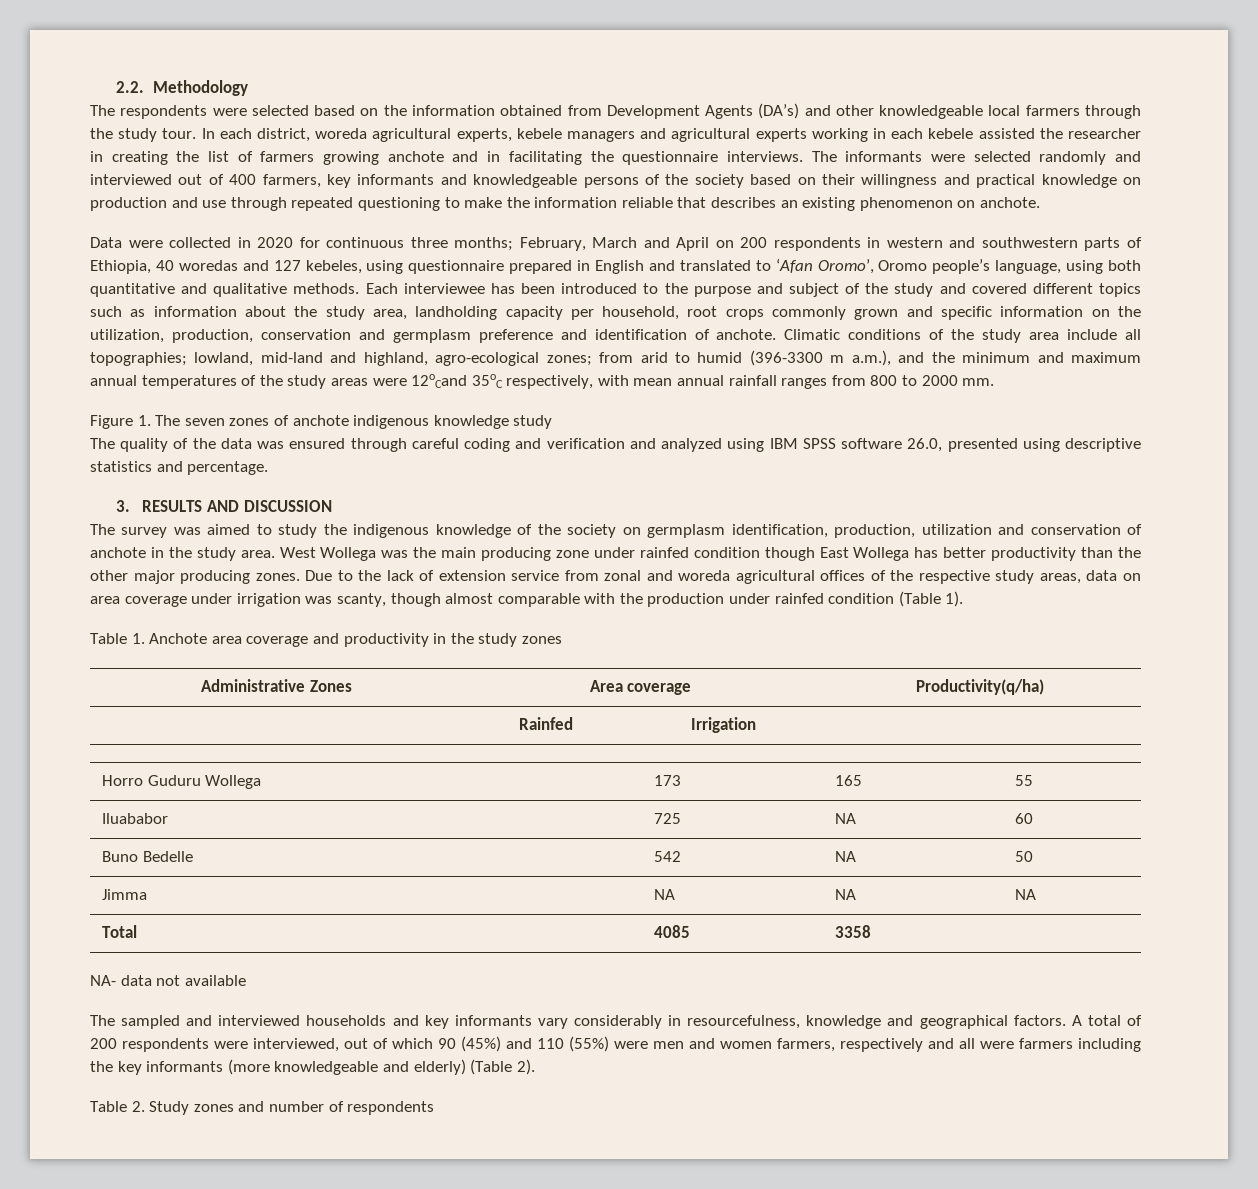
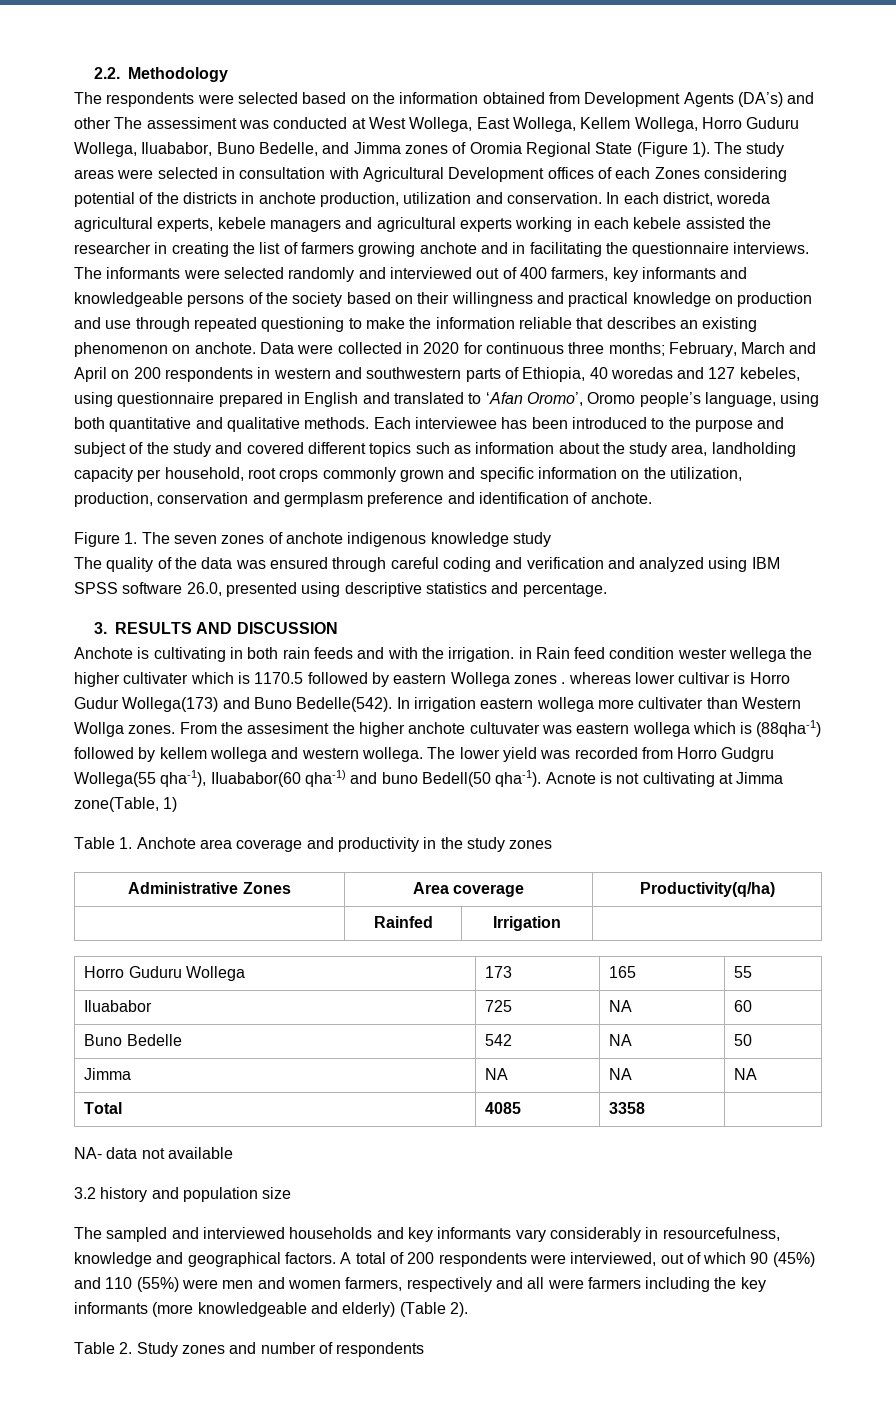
- The respondents were selected based on the information obtained from Development Agents (DA’s) and other knowledgeable local farmers through the study tour.
+ The respondents were selected based on the information obtained from Development Agents (DA’s) and other The assessiment was conducted at West Wollega, East Wollega, Kellem Wollega, Horro Guduru Wollega, Iluababor, Buno Bedelle, and Jimma zones of Oromia Regional State (Figure 1). The study areas were selected in consultation with Agricultural Development offices of each Zones considering potential of the districts in anchote production, utilization and conservation.
- The informants were selected randomly and interviewed out of 400 farmers, key informants and knowledgeable persons of the society based on their willingness and practical knowledge on production and use through repeated questioning to make the information reliable that describes an existing phenomenon on anchote.
- Data were collected in 2020 for continuous three months;
+ The informants were selected randomly and interviewed out of 400 farmers, key informants and knowledgeable persons of the society based on their willingness and practical knowledge on production and use through repeated questioning to make the information reliable that describes an existing phenomenon on anchote. Data were collected in 2020 for continuous three months;
- Climatic conditions of the study area include all topographies; lowland, mid-land and highland, agro-ecological zones; from arid to humid (396-3300 m a.m.), and the minimum and maximum annual temperatures of the study areas were 12oCand 35oC respectively, with mean annual rainfall ranges from 800 to 2000 mm.
- The survey was aimed to study the indigenous knowledge of the society on germplasm identification, production, utilization and conservation of anchote in the study area. West Wollega was the main producing zone under rainfed condition though East Wollega has better productivity than the other major producing zones. Due to the lack of extension service from zonal and woreda agricultural offices of the respective study areas, data on area coverage under irrigation was scanty, though almost comparable with the production under rainfed condition (Table 1).
+ Anchote is cultivating in both rain feeds and with the irrigation. in Rain feed condition wester wellega the higher cultivater which is 1170.5 followed by eastern Wollega zones . whereas lower cultivar is Horro Gudur Wollega(173) and Buno Bedelle(542). In irrigation eastern wollega more cultivater than Western Wollga zones. From the assesiment the higher anchote cultuvater was eastern wollega which is (88qha-1) followed by kellem wollega and western wollega. The lower yield was recorded from Horro Gudgru Wollega(55 qha-1), IIuababor(60 qha-1) and buno Bedell(50 qha-1). Acnote is not cultivating at Jimma zone(Table, 1)
+ 3.2 history and population size

